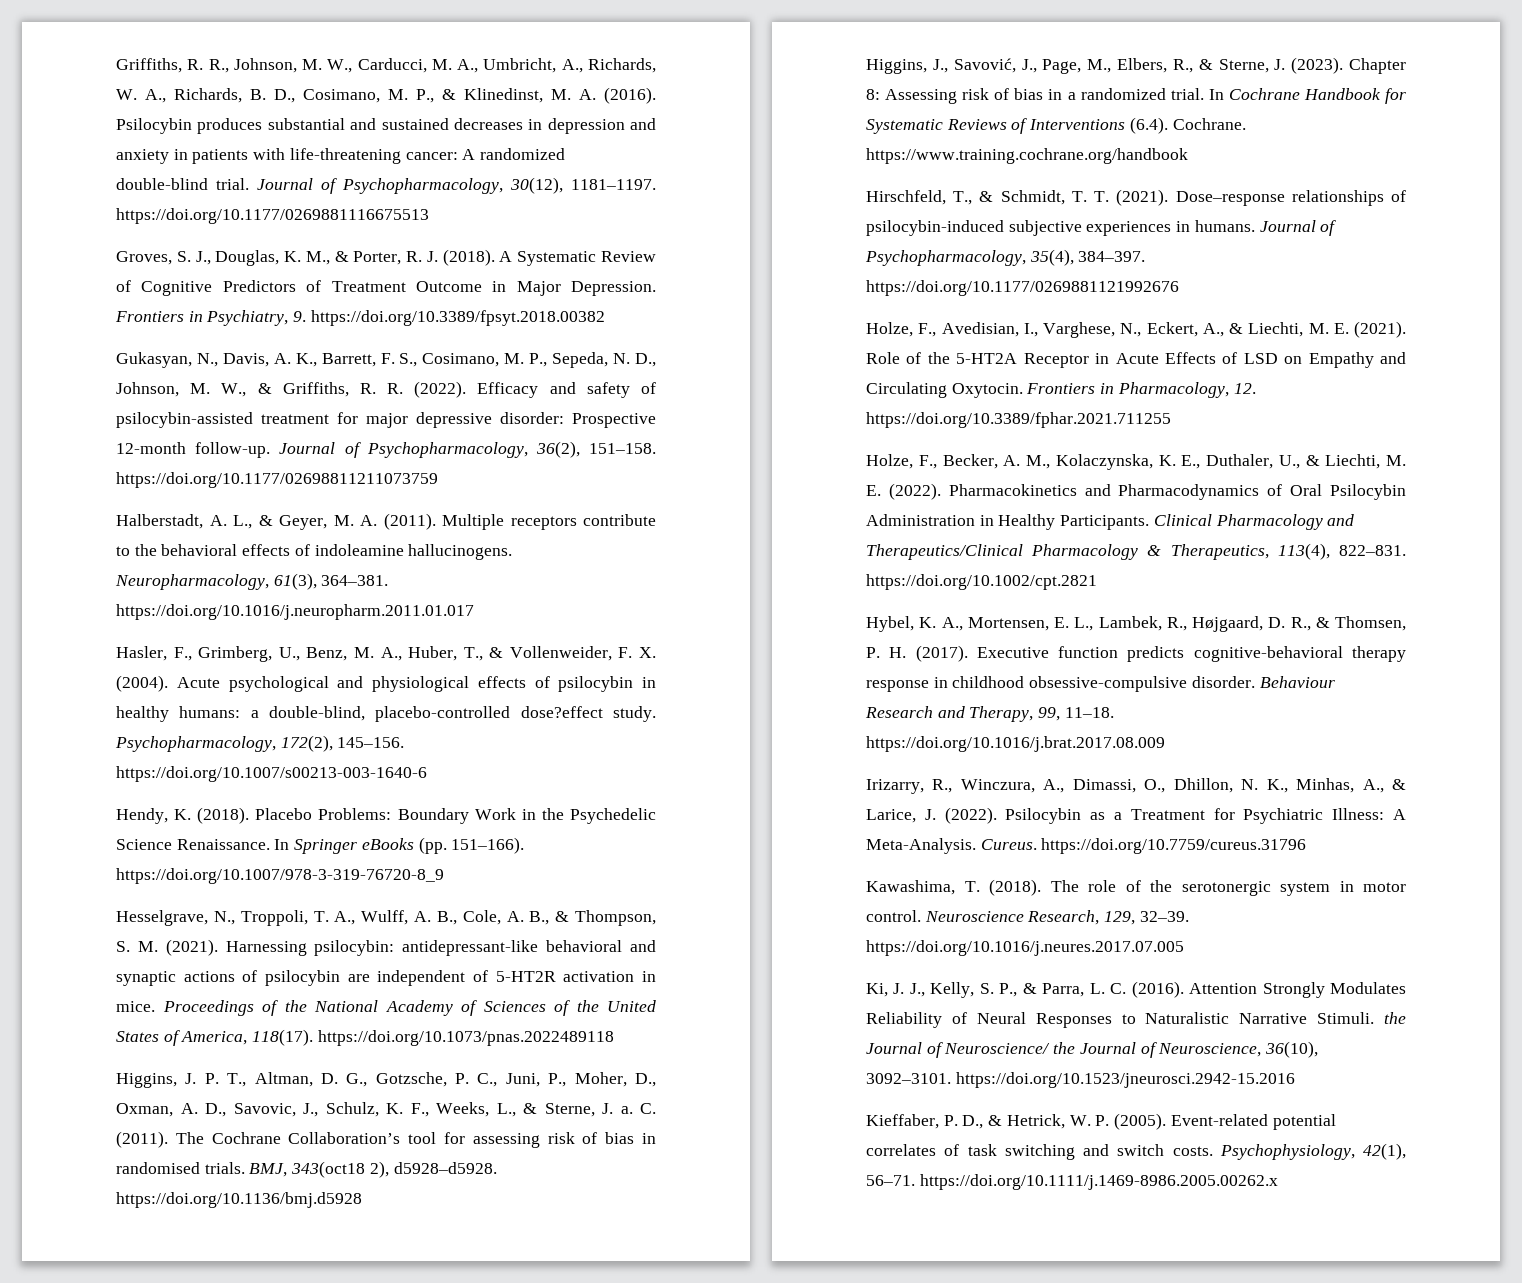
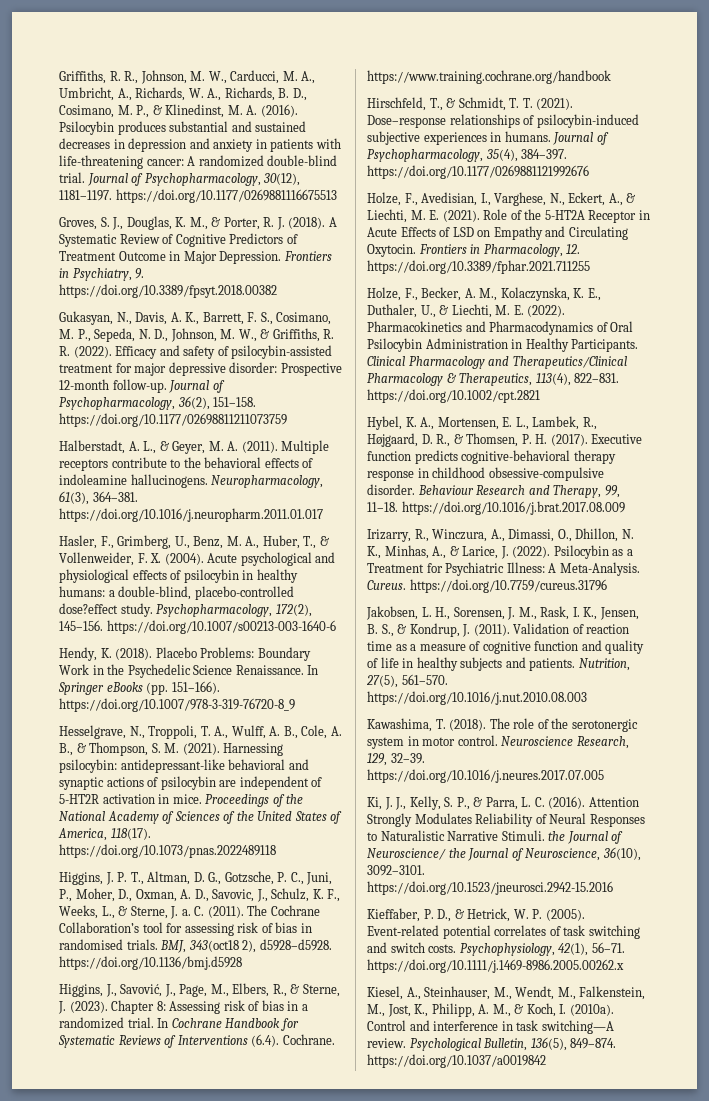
+ Jakobsen, L. H., Sorensen, J. M., Rask, I. K., Jensen, B. S., & Kondrup, J. (2011). Validation of reaction time as a measure of cognitive function and quality of life in healthy subjects and patients. Nutrition, 27(5), 561–570. https://doi.org/10.1016/j.nut.2010.08.003
+ Kiesel, A., Steinhauser, M., Wendt, M., Falkenstein, M., Jost, K., Philipp, A. M., & Koch, I. (2010a). Control and interference in task switching—A review. Psychological Bulletin, 136(5), 849–874. https://doi.org/10.1037/a0019842

